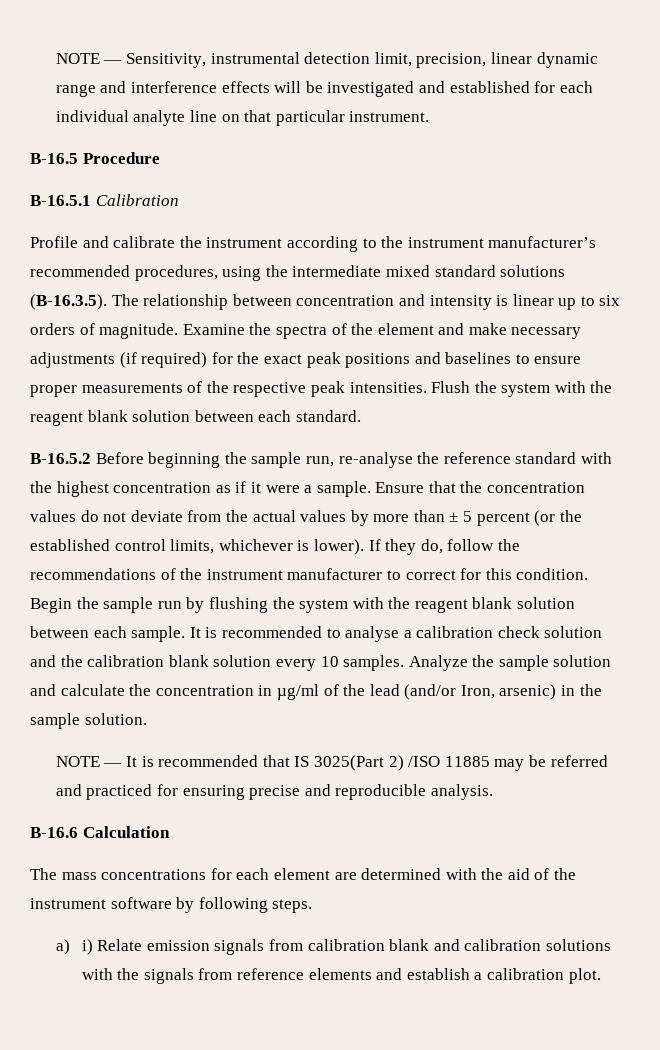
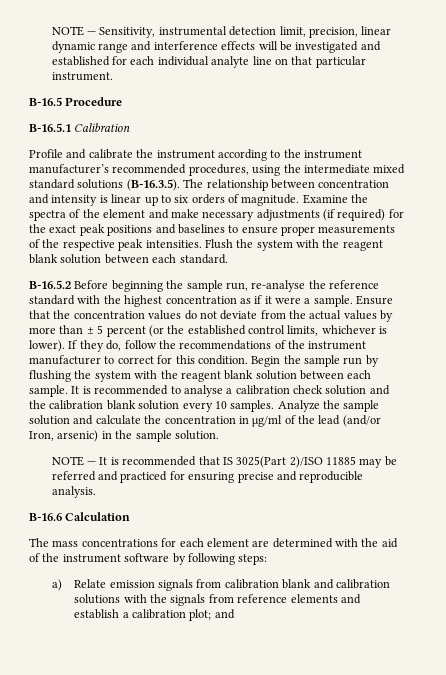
- NOTE — It is recommended that IS 3025(Part 2) /ISO 11885 may be referred and practiced for ensuring precise and reproducible analysis.
+ NOTE — It is recommended that IS 3025(Part 2)/ISO 11885 may be referred and practiced for ensuring precise and reproducible analysis.
- The mass concentrations for each element are determined with the aid of the instrument software by following steps.
+ The mass concentrations for each element are determined with the aid of the instrument software by following steps:
- a) i) Relate emission signals from calibration blank and calibration solutions with the signals from reference elements and establish a calibration plot.
+ a) Relate emission signals from calibration blank and calibration solutions with the signals from reference elements and establish a calibration plot; and

